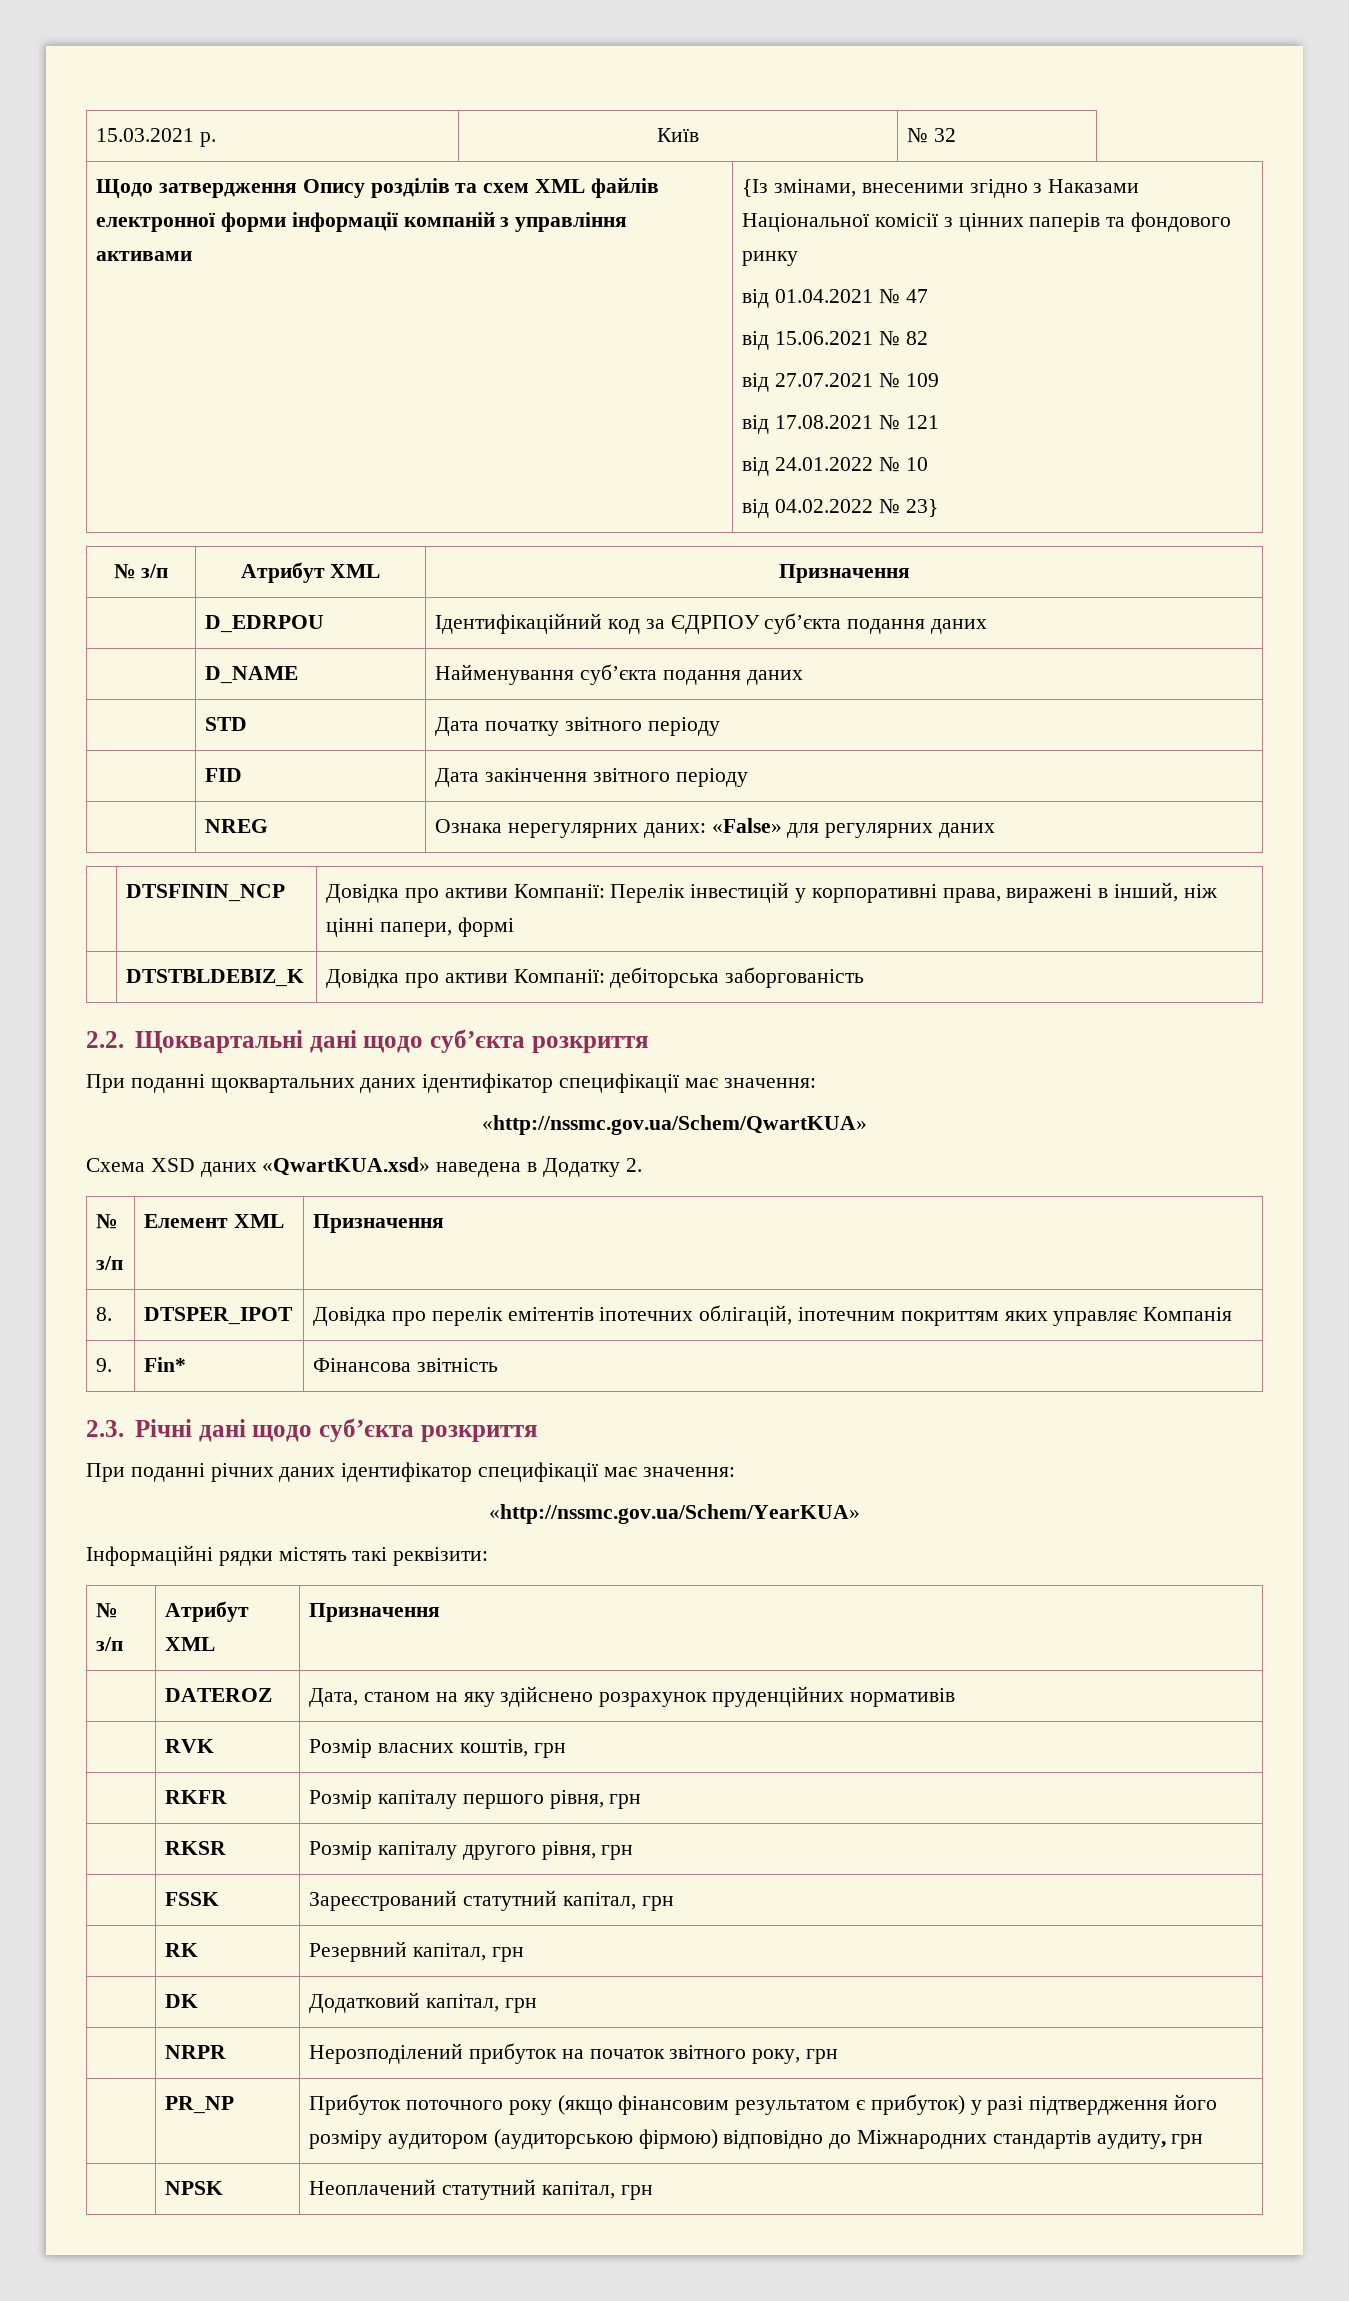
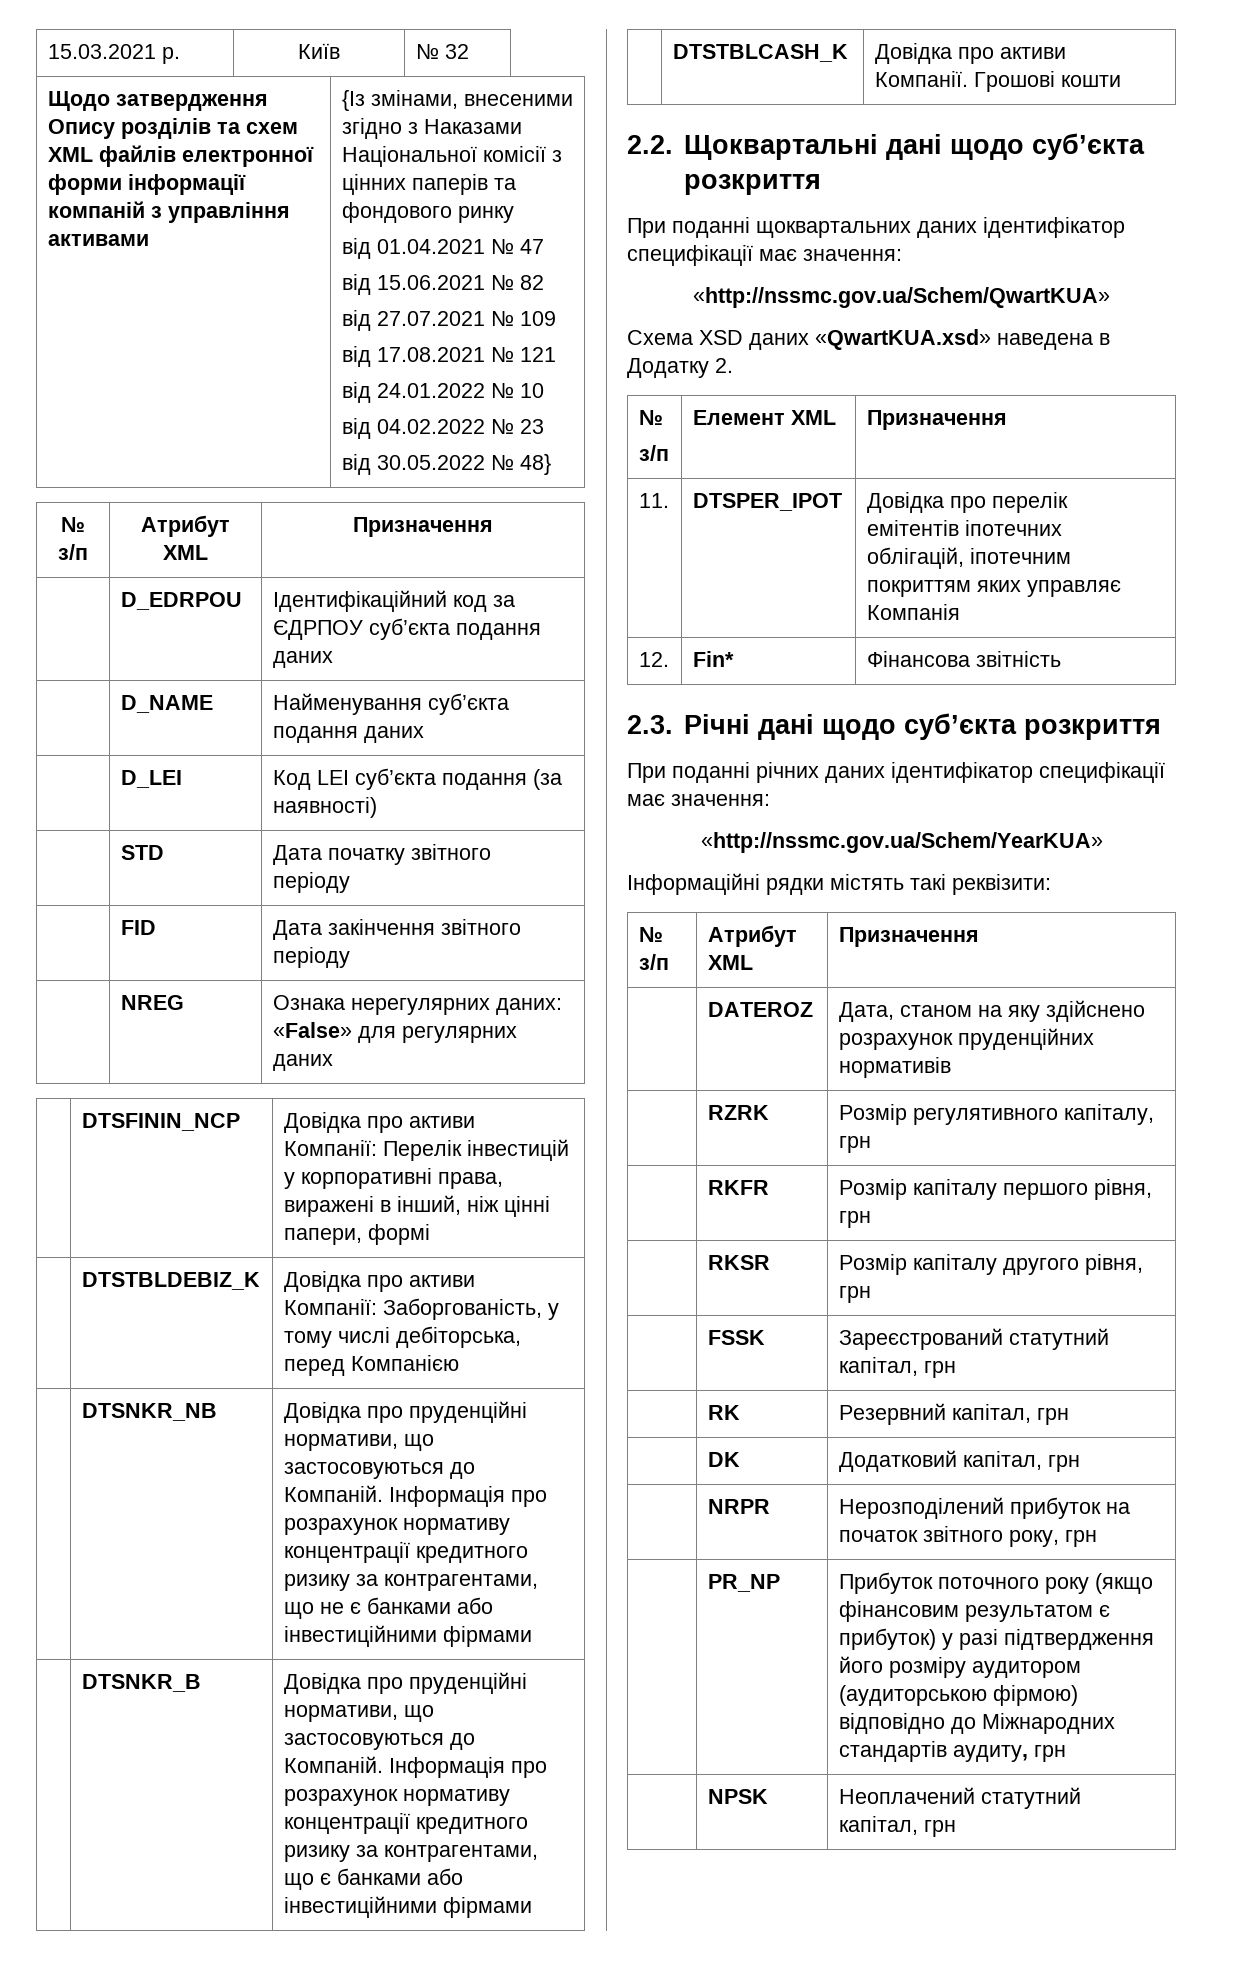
- від 04.02.2022 № 23}
+ від 04.02.2022 № 23
+ від 30.05.2022 № 48}
+ | D_LEI | Код LEI суб’єкта подання (за наявності)
- | DTSTBLDEBIZ_K | Довідка про активи Компанії: дебіторська заборгованість
+ | DTSTBLDEBIZ_K | Довідка про активи Компанії: Заборгованість, у тому числі дебіторська, перед Компанією
+ | DTSNKR_NB | Довідка про пруденційні нормативи, що застосовуються до Компаній. Інформація про розрахунок нормативу концентрації кредитного ризику за контрагентами, що не є банками або інвестиційними фірмами
+ | DTSNKR_B | Довідка про пруденційні нормативи, що застосовуються до Компаній. Інформація про розрахунок нормативу концентрації кредитного ризику за контрагентами, що є банками або інвестиційними фірмами
+ | DTSTBLCASH_K | Довідка про активи Компанії. Грошові кошти
- 8. | DTSPER_IPOT | Довідка про перелік емітентів іпотечних облігацій, іпотечним покриттям яких управляє Компанія
+ 11. | DTSPER_IPOT | Довідка про перелік емітентів іпотечних облігацій, іпотечним покриттям яких управляє Компанія
- 9. | Fin* | Фінансова звітність
+ 12. | Fin* | Фінансова звітність
- | RVK | Розмір власних коштів, грн
+ | RZRK | Розмір регулятивного капіталу, грн

